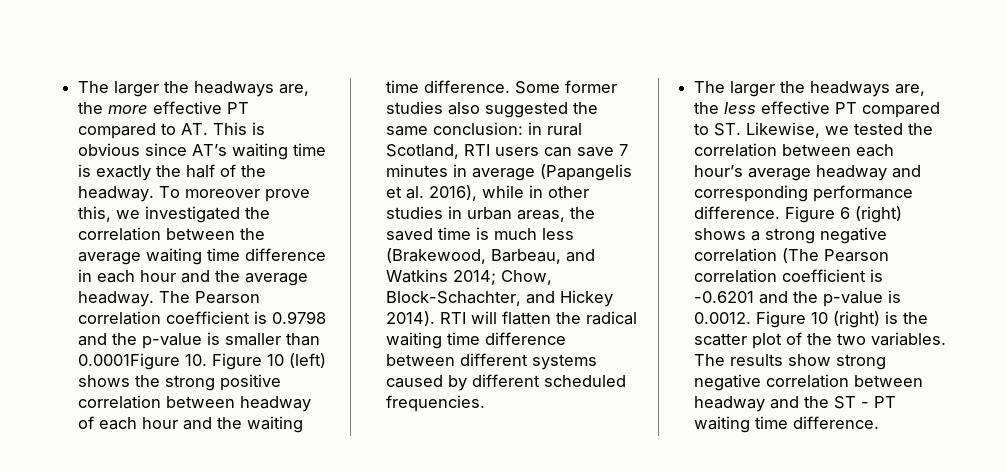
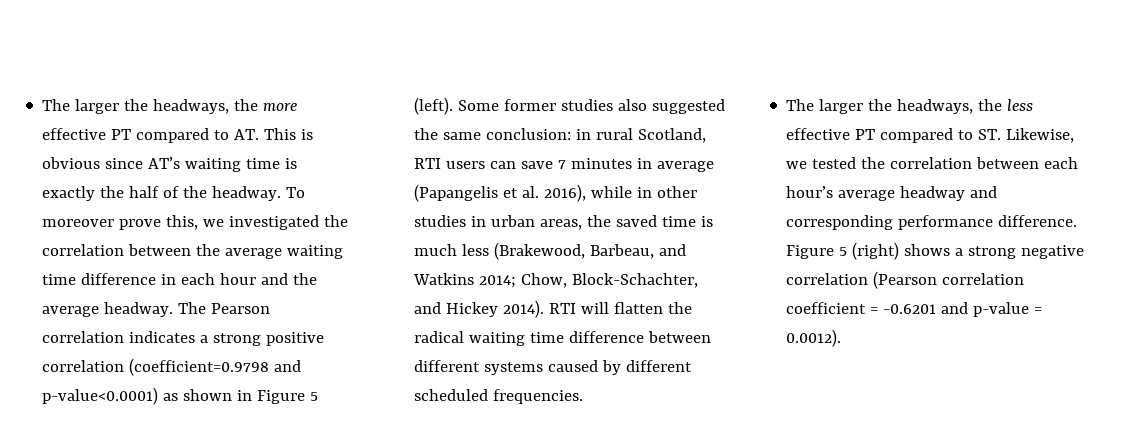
- The larger the headways are, the more effective PT compared to AT. This is obvious since AT’s waiting time is exactly the half of the headway.
+ The larger the headways, the more effective PT compared to AT. This is obvious since AT’s waiting time is exactly the half of the headway.
- The Pearson correlation coefficient is 0.9798 and the p-value is smaller than 0.0001Figure 10. Figure 10 (left) shows the strong positive correlation between headway of each hour and the waiting time difference.
+ The Pearson correlation indicates a strong positive correlation (coefficient=0.9798 and p-value<0.0001) as shown in Figure 5 (left).
- The larger the headways are, the less effective PT compared to ST. Likewise, we tested the correlation between each hour’s average headway and corresponding performance difference.
+ The larger the headways, the less effective PT compared to ST. Likewise, we tested the correlation between each hour’s average headway and corresponding performance difference.
- Figure 6 (right) shows a strong negative correlation (The Pearson correlation coefficient is -0.6201 and the p-value is 0.0012. Figure 10 (right) is the scatter plot of the two variables. The results show strong negative correlation between headway and the ST - PT waiting time difference.
+ Figure 5 (right) shows a strong negative correlation (Pearson correlation coefficient = -0.6201 and p-value = 0.0012).

